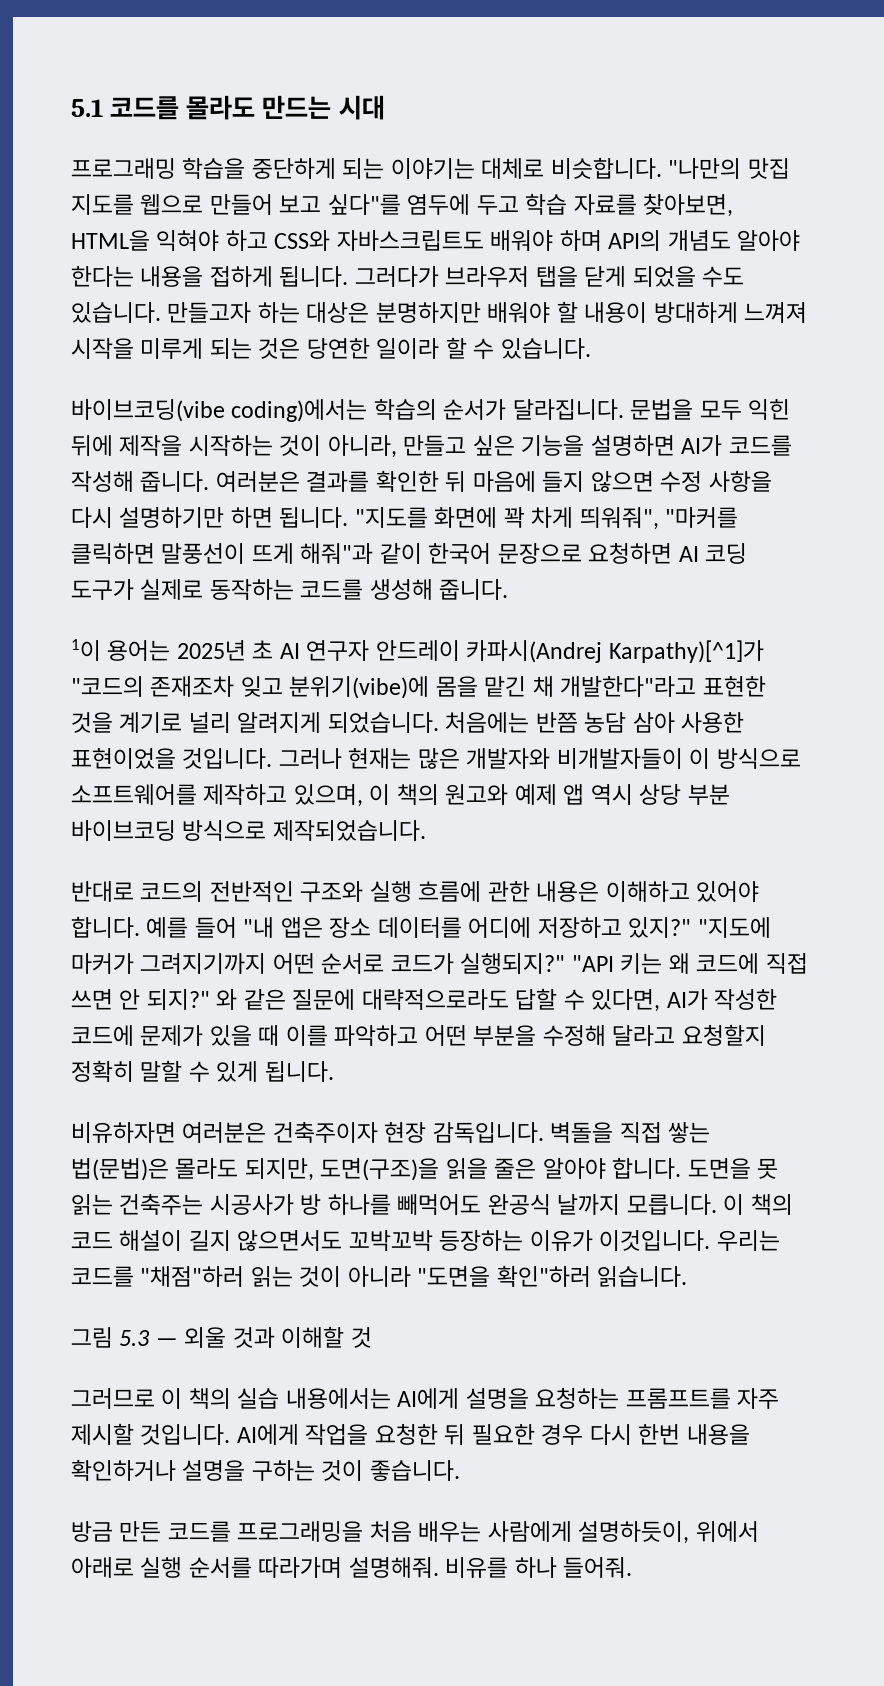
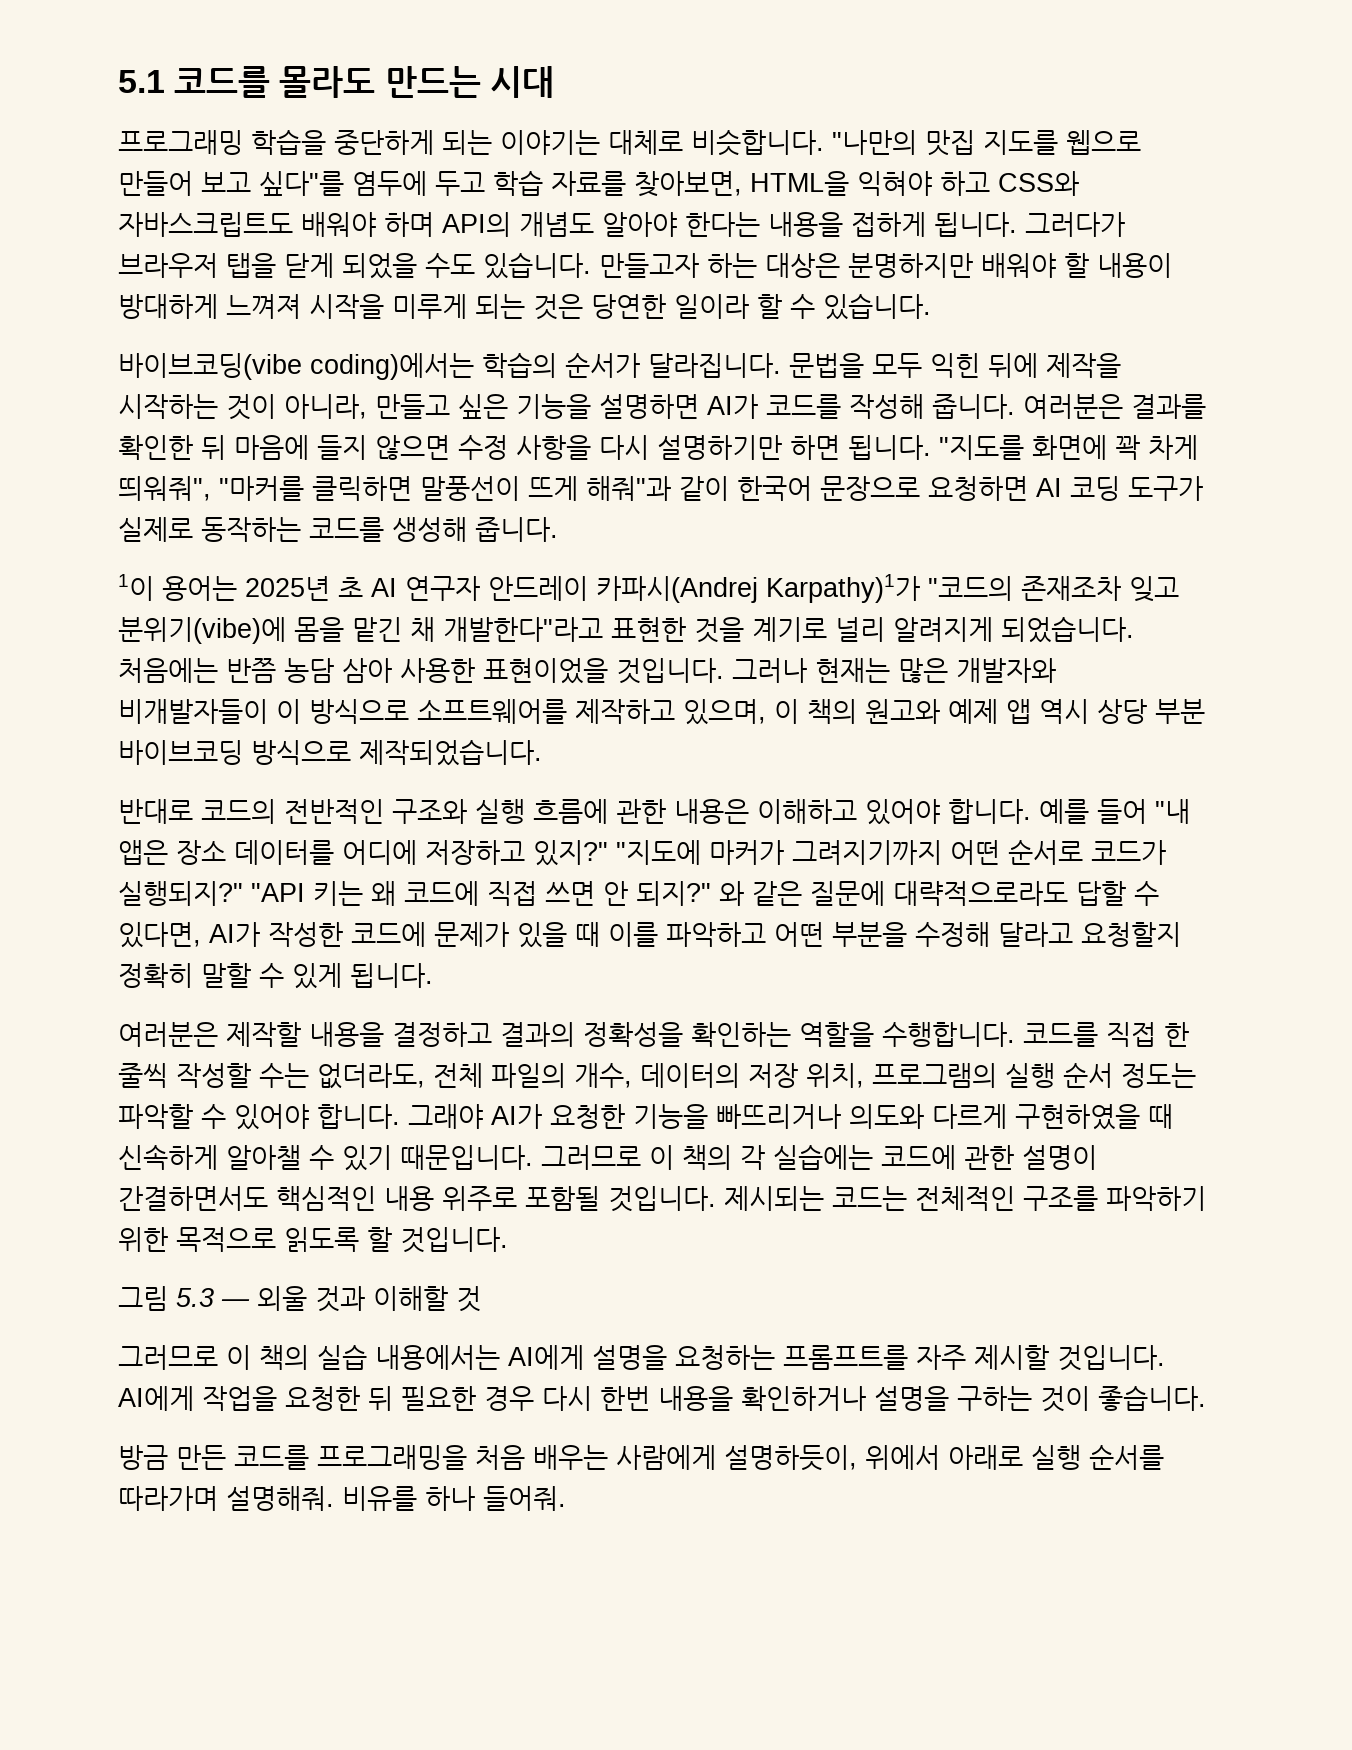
- 1이 용어는 2025년 초 AI 연구자 안드레이 카파시(Andrej Karpathy)[^1]가 "코드의 존재조차 잊고 분위기(vibe)에 몸을 맡긴 채 개발한다"라고 표현한 것을 계기로 널리 알려지게 되었습니다.
+ 1이 용어는 2025년 초 AI 연구자 안드레이 카파시(Andrej Karpathy)1가 "코드의 존재조차 잊고 분위기(vibe)에 몸을 맡긴 채 개발한다"라고 표현한 것을 계기로 널리 알려지게 되었습니다.
- 비유하자면 여러분은 건축주이자 현장 감독입니다. 벽돌을 직접 쌓는 법(문법)은 몰라도 되지만, 도면(구조)을 읽을 줄은 알아야 합니다. 도면을 못 읽는 건축주는 시공사가 방 하나를 빼먹어도 완공식 날까지 모릅니다. 이 책의 코드 해설이 길지 않으면서도 꼬박꼬박 등장하는 이유가 이것입니다. 우리는 코드를 "채점"하러 읽는 것이 아니라 "도면을 확인"하러 읽습니다.
+ 여러분은 제작할 내용을 결정하고 결과의 정확성을 확인하는 역할을 수행합니다. 코드를 직접 한 줄씩 작성할 수는 없더라도, 전체 파일의 개수, 데이터의 저장 위치, 프로그램의 실행 순서 정도는 파악할 수 있어야 합니다. 그래야 AI가 요청한 기능을 빠뜨리거나 의도와 다르게 구현하였을 때 신속하게 알아챌 수 있기 때문입니다. 그러므로 이 책의 각 실습에는 코드에 관한 설명이 간결하면서도 핵심적인 내용 위주로 포함될 것입니다. 제시되는 코드는 전체적인 구조를 파악하기 위한 목적으로 읽도록 할 것입니다.

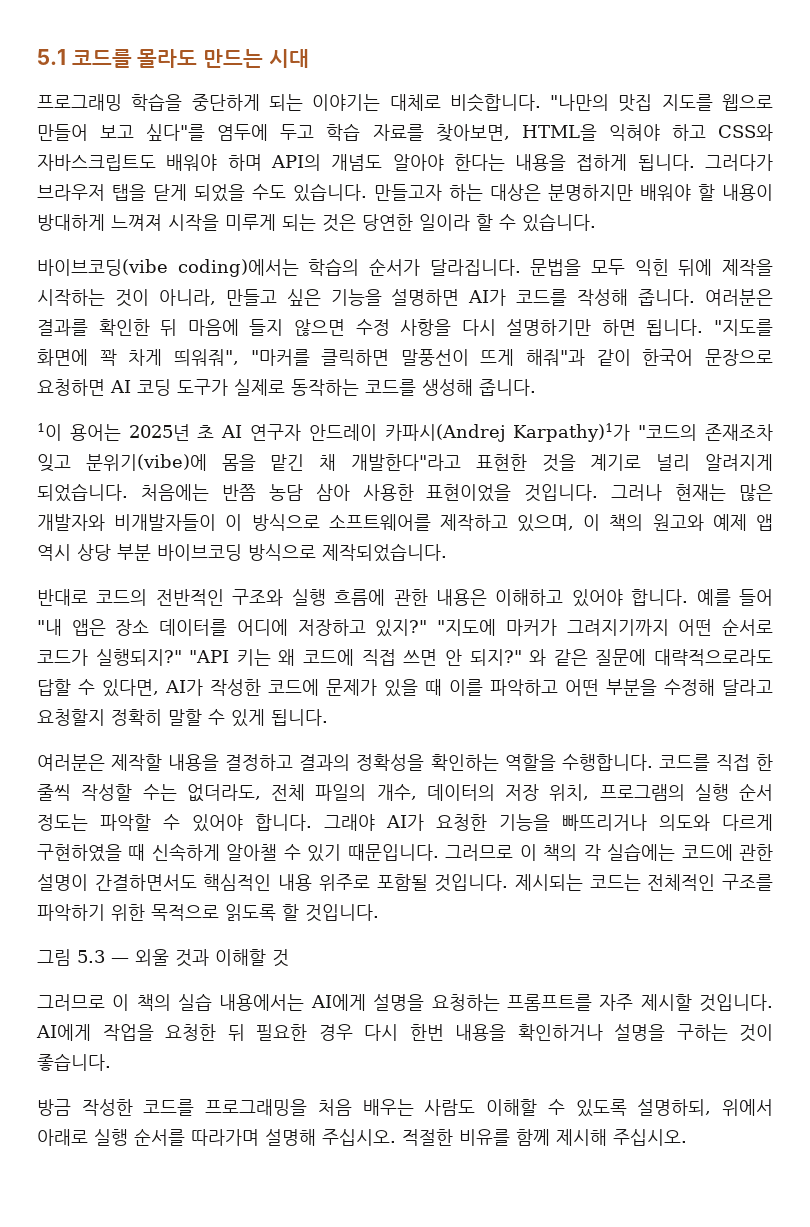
- 방금 만든 코드를 프로그래밍을 처음 배우는 사람에게 설명하듯이, 위에서 아래로 실행 순서를 따라가며 설명해줘. 비유를 하나 들어줘.
+ 방금 작성한 코드를 프로그래밍을 처음 배우는 사람도 이해할 수 있도록 설명하되, 위에서 아래로 실행 순서를 따라가며 설명해 주십시오. 적절한 비유를 함께 제시해 주십시오.

